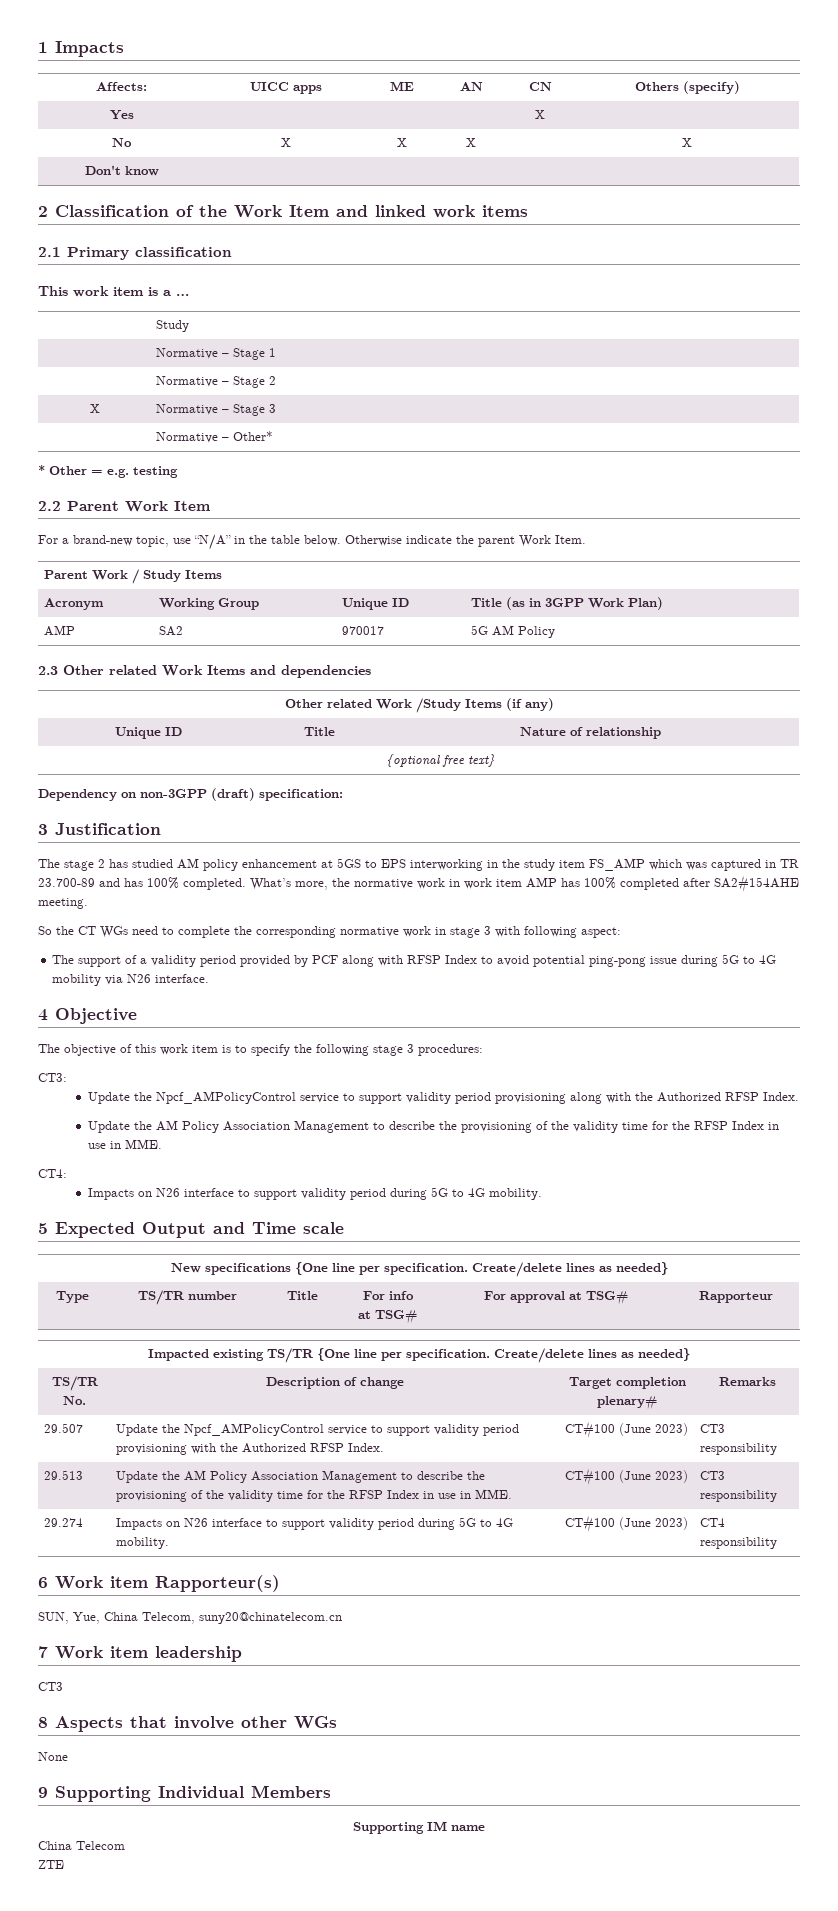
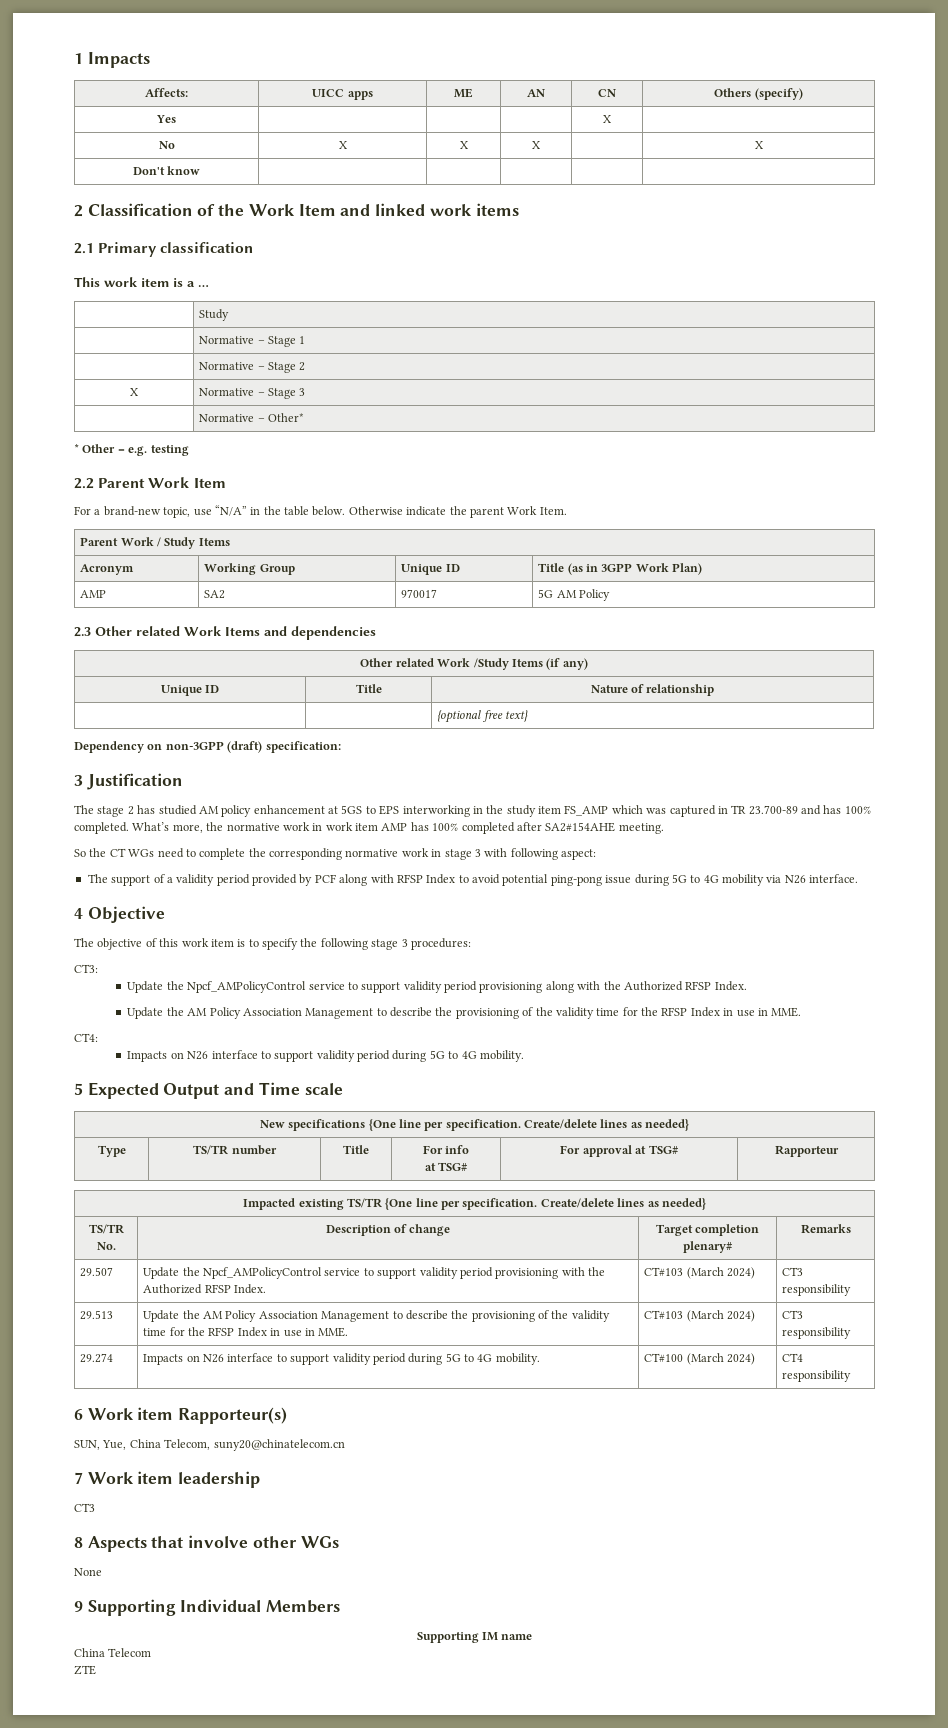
- 29.507 | Update the Npcf_AMPolicyControl service to support validity period provisioning with the Authorized RFSP Index. | CT#100 (June 2023) | CT3 responsibility
+ 29.507 | Update the Npcf_AMPolicyControl service to support validity period provisioning with the Authorized RFSP Index. | CT#103 (March 2024) | CT3 responsibility
- 29.513 | Update the AM Policy Association Management to describe the provisioning of the validity time for the RFSP Index in use in MME. | CT#100 (June 2023) | CT3 responsibility
+ 29.513 | Update the AM Policy Association Management to describe the provisioning of the validity time for the RFSP Index in use in MME. | CT#103 (March 2024) | CT3 responsibility
- 29.274 | Impacts on N26 interface to support validity period during 5G to 4G mobility. | CT#100 (June 2023) | CT4 responsibility
+ 29.274 | Impacts on N26 interface to support validity period during 5G to 4G mobility. | CT#100 (March 2024) | CT4 responsibility

